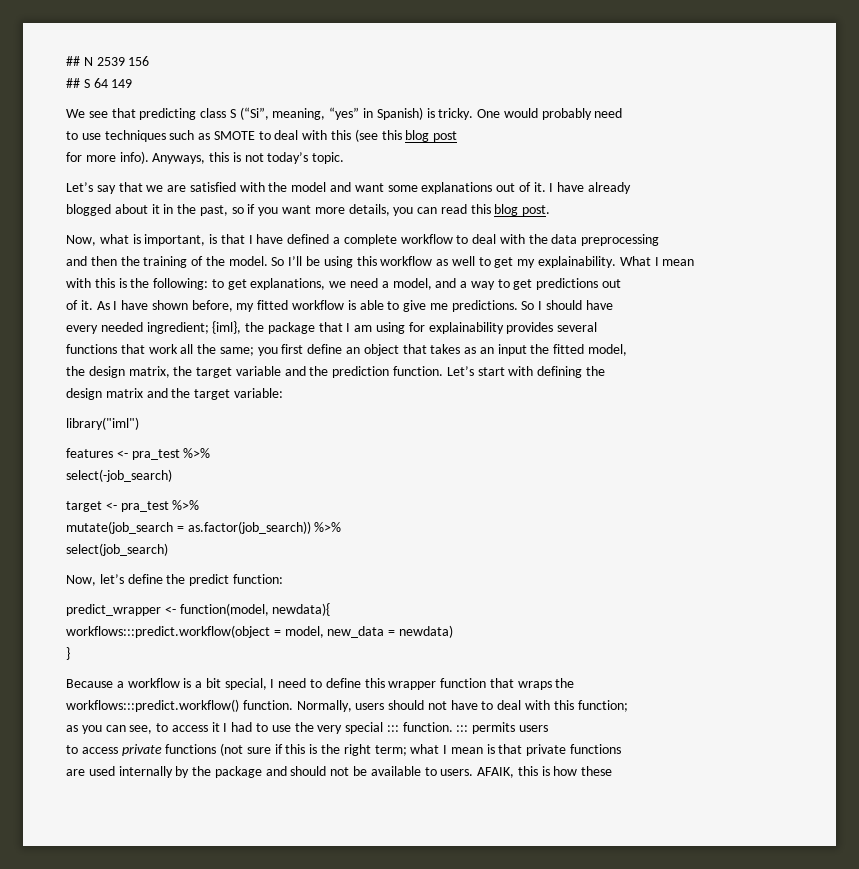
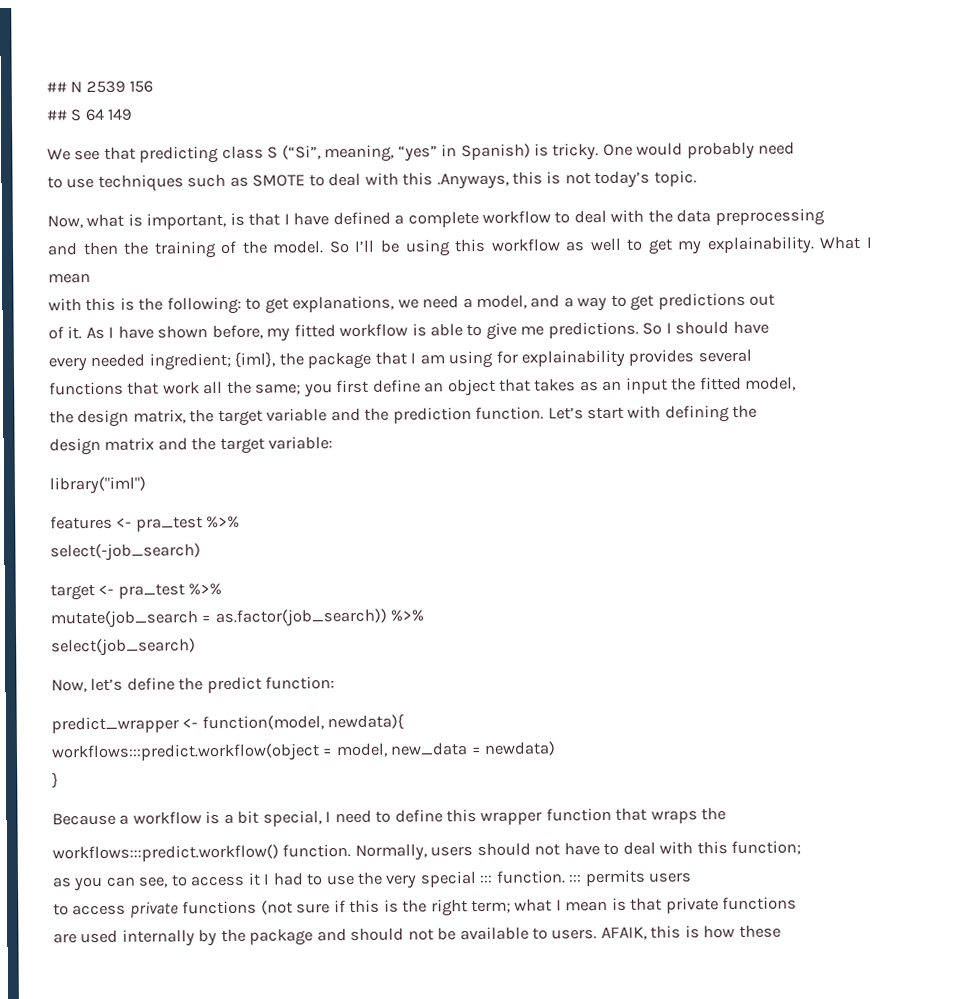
- to use techniques such as SMOTE to deal with this (see this blog post
- for more info). Anyways, this is not today’s topic.
+ to use techniques such as SMOTE to deal with this .Anyways, this is not today’s topic.
- Let’s say that we are satisfied with the model and want some explanations out of it. I have already
- blogged about it in the past, so if you want more details, you can read this blog post.

